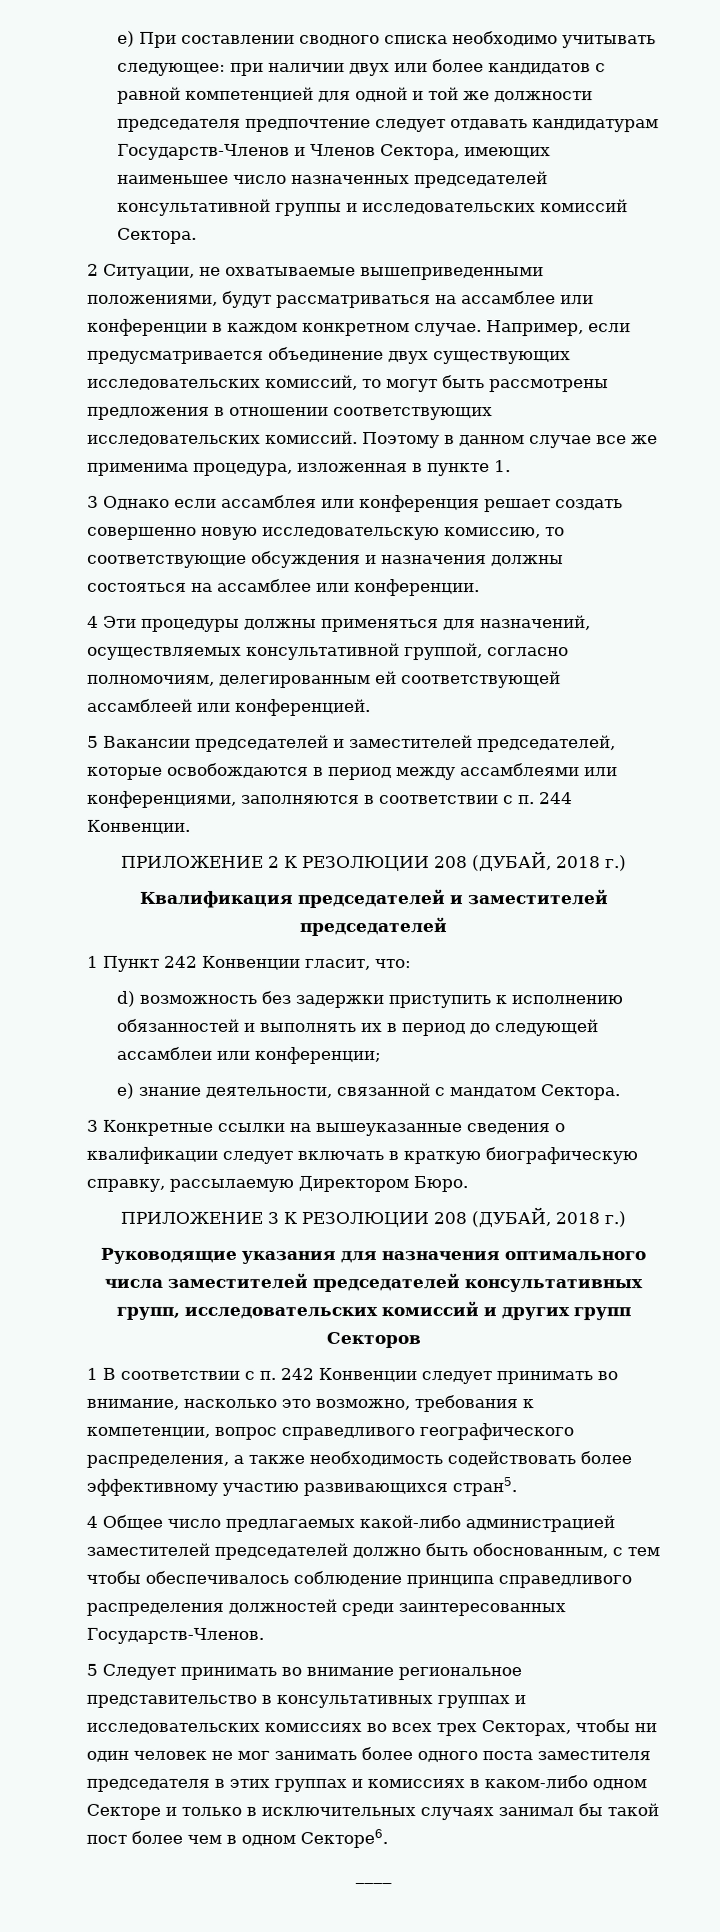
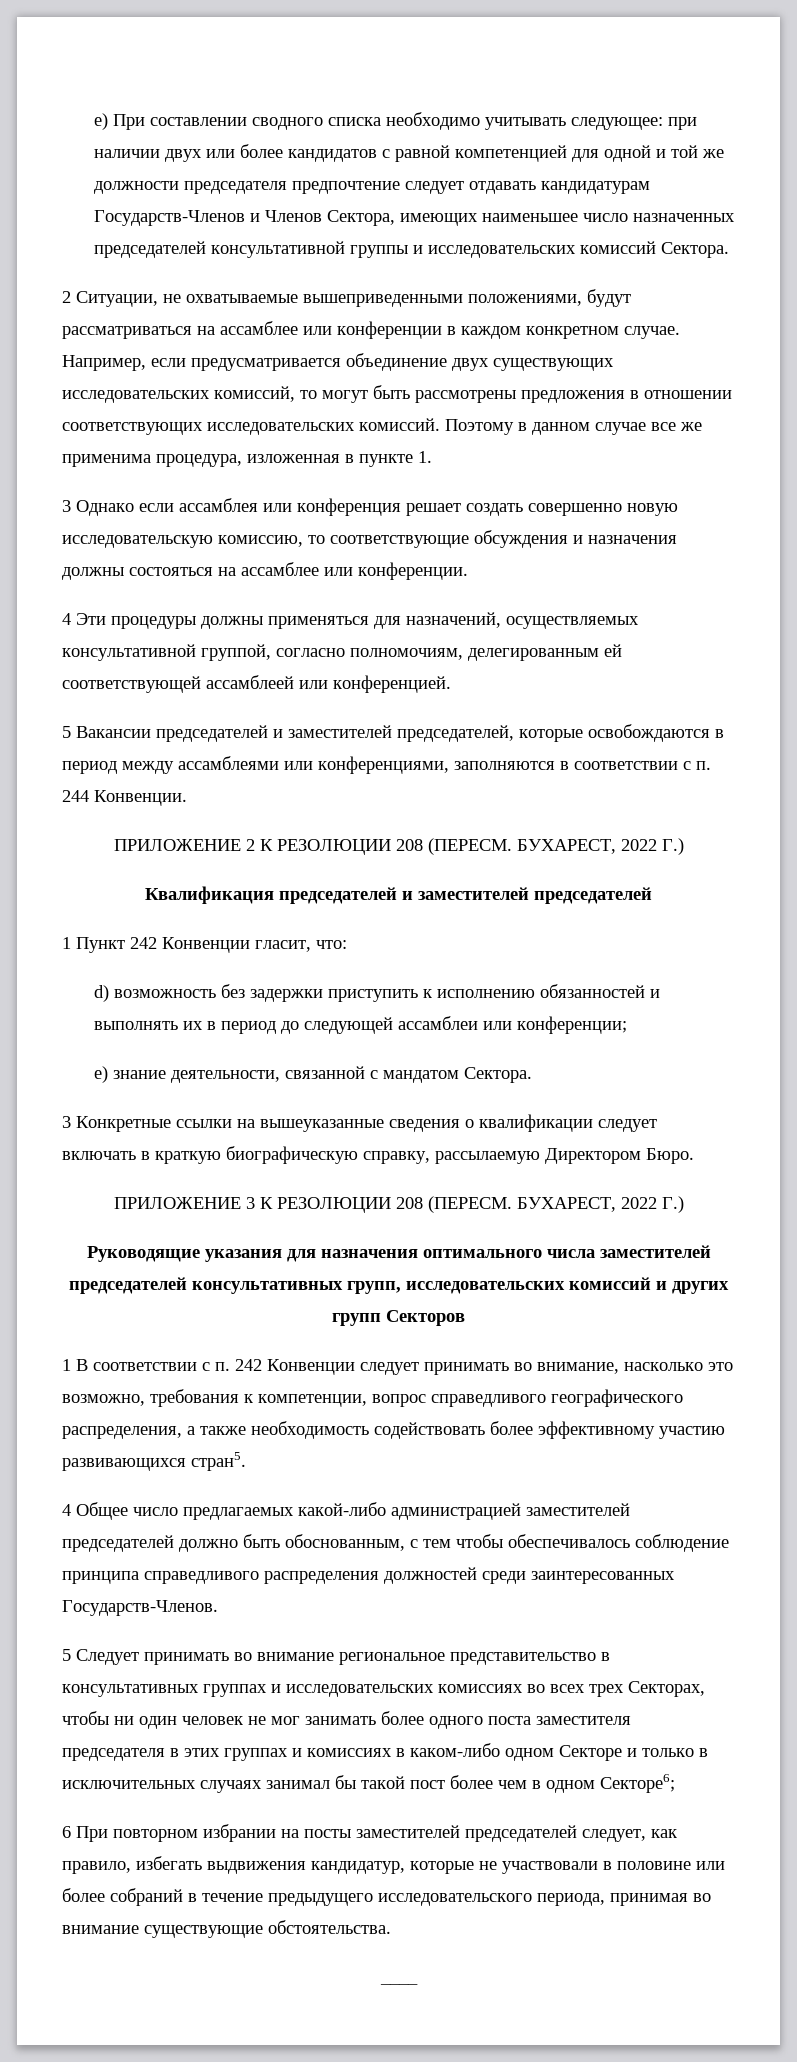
- ПРИЛОЖЕНИЕ 2 К РЕЗОЛЮЦИИ 208 (ДУБАЙ, 2018 г.)
+ ПРИЛОЖЕНИЕ 2 К РЕЗОЛЮЦИИ 208 (ПЕРЕСМ. БУХАРЕСТ, 2022 Г.)
- ПРИЛОЖЕНИЕ 3 К РЕЗОЛЮЦИИ 208 (ДУБАЙ, 2018 г.)
+ ПРИЛОЖЕНИЕ 3 К РЕЗОЛЮЦИИ 208 (ПЕРЕСМ. БУХАРЕСТ, 2022 Г.)
- 5 Следует принимать во внимание региональное представительство в консультативных группах и исследовательских комиссиях во всех трех Секторах, чтобы ни один человек не мог занимать более одного поста заместителя председателя в этих группах и комиссиях в каком-либо одном Секторе и только в исключительных случаях занимал бы такой пост более чем в одном Секторе6.
+ 5 Следует принимать во внимание региональное представительство в консультативных группах и исследовательских комиссиях во всех трех Секторах, чтобы ни один человек не мог занимать более одного поста заместителя председателя в этих группах и комиссиях в каком-либо одном Секторе и только в исключительных случаях занимал бы такой пост более чем в одном Секторе6;
+ 6 При повторном избрании на посты заместителей председателей следует, как правило, избегать выдвижения кандидатур, которые не участвовали в половине или более собраний в течение предыдущего исследовательского периода, принимая во внимание существующие обстоятельства.

